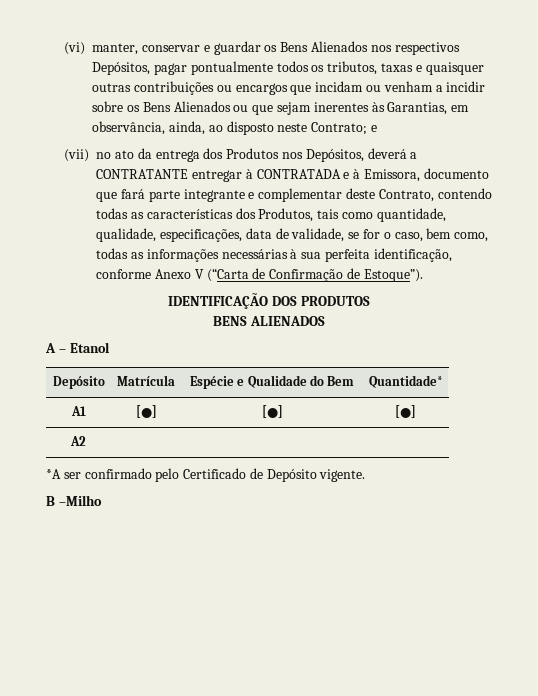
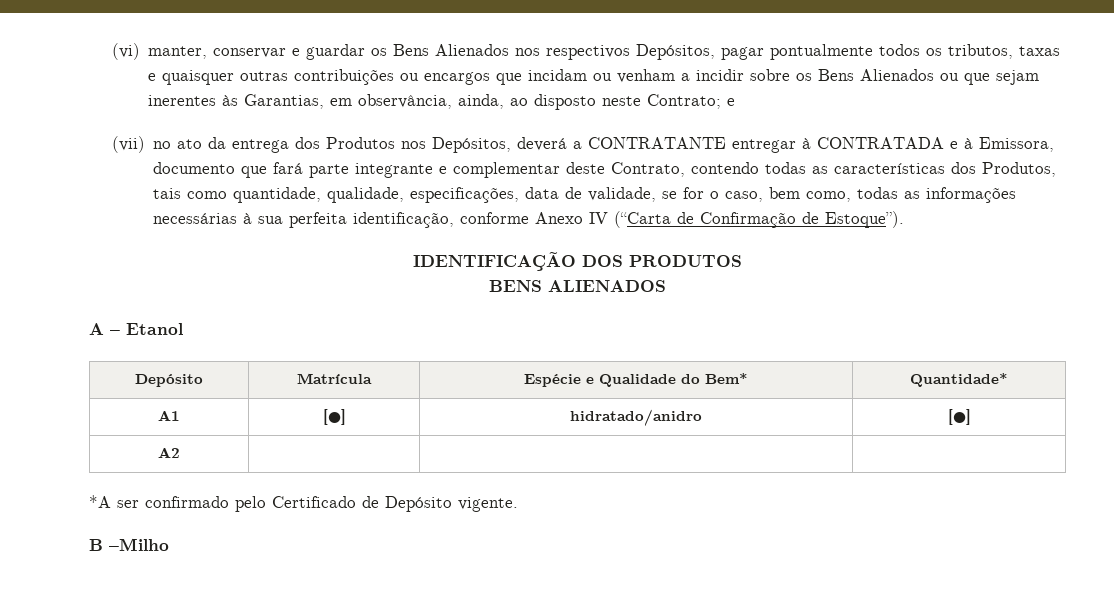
- (vii) no ato da entrega dos Produtos nos Depósitos, deverá a CONTRATANTE entregar à CONTRATADA e à Emissora, documento que fará parte integrante e complementar deste Contrato, contendo todas as características dos Produtos, tais como quantidade, qualidade, especificações, data de validade, se for o caso, bem como, todas as informações necessárias à sua perfeita identificação, conforme Anexo V (“Carta de Confirmação de Estoque”).
+ (vii) no ato da entrega dos Produtos nos Depósitos, deverá a CONTRATANTE entregar à CONTRATADA e à Emissora, documento que fará parte integrante e complementar deste Contrato, contendo todas as características dos Produtos, tais como quantidade, qualidade, especificações, data de validade, se for o caso, bem como, todas as informações necessárias à sua perfeita identificação, conforme Anexo IV (“Carta de Confirmação de Estoque”).
- Depósito | Matrícula | Espécie e Qualidade do Bem | Quantidade*
+ Depósito | Matrícula | Espécie e Qualidade do Bem* | Quantidade*
- A1 | [●] | [●] | [●]
+ A1 | [●] | hidratado/anidro | [●]

